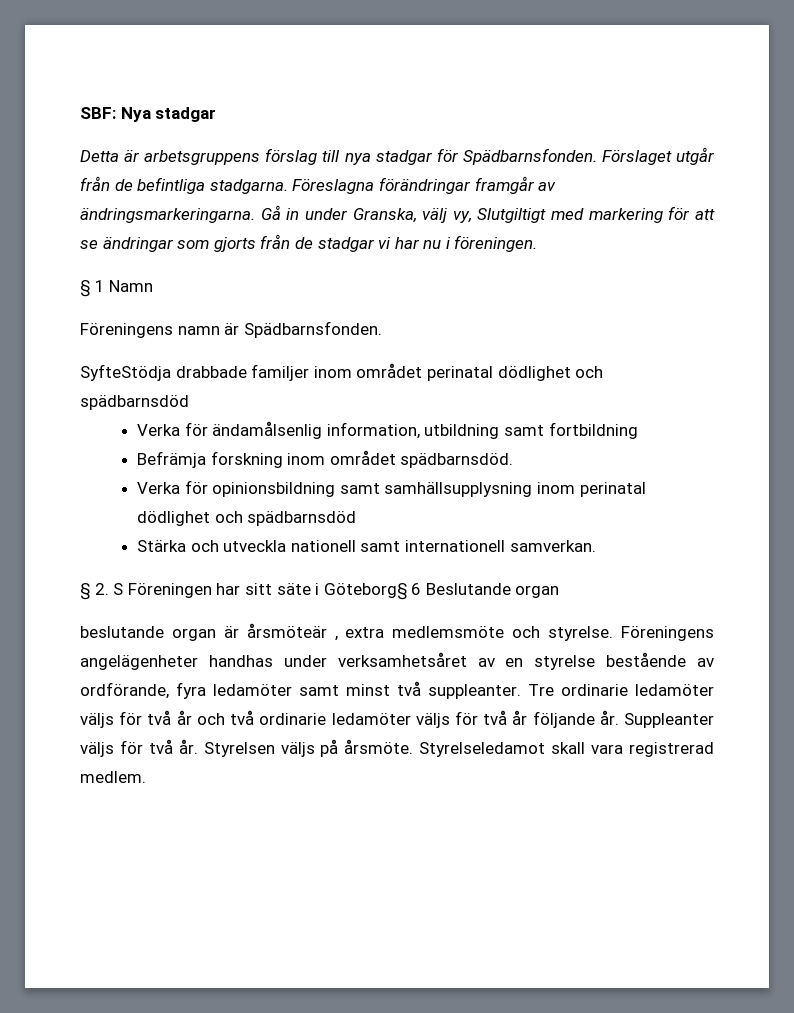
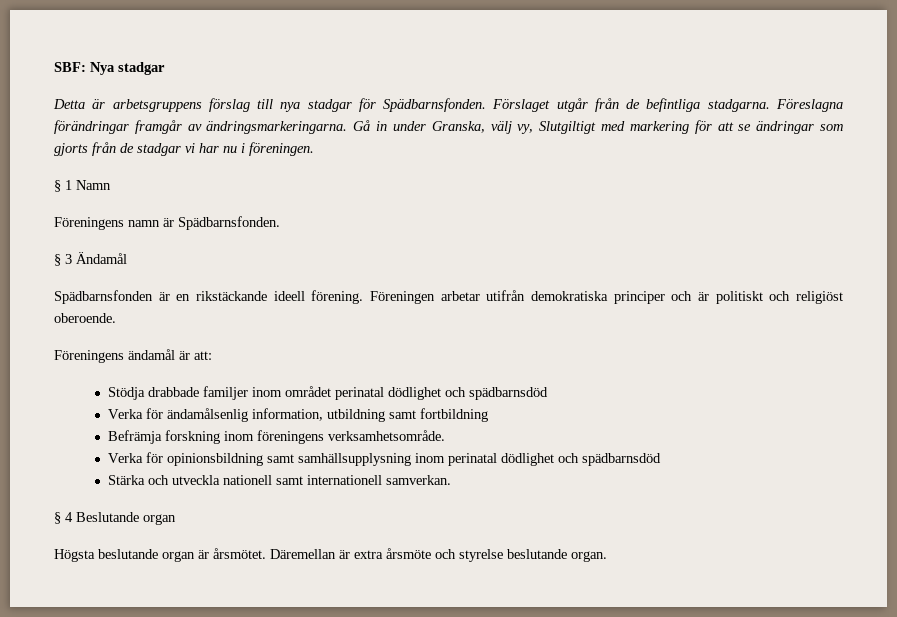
- SyfteStödja drabbade familjer inom området perinatal dödlighet och spädbarnsdöd
+ § 3 Ändamål
+ Spädbarnsfonden är en rikstäckande ideell förening. Föreningen arbetar utifrån demokratiska principer och är politiskt och religiöst oberoende.
+ Föreningens ändamål är att:
+ Stödja drabbade familjer inom området perinatal dödlighet och spädbarnsdöd
- Befrämja forskning inom området spädbarnsdöd.
+ Befrämja forskning inom föreningens verksamhetsområde.
- § 2. S Föreningen har sitt säte i Göteborg§ 6 Beslutande organ
+ § 4 Beslutande organ
- beslutande organ är årsmöteär , extra medlemsmöte och styrelse. Föreningens angelägenheter handhas under verksamhetsåret av en styrelse bestående av ordförande, fyra ledamöter samt minst två suppleanter. Tre ordinarie ledamöter väljs för två år och två ordinarie ledamöter väljs för två år följande år. Suppleanter väljs för två år. Styrelsen väljs på årsmöte. Styrelseledamot skall vara registrerad medlem.
+ Högsta beslutande organ är årsmötet. Däremellan är extra årsmöte och styrelse beslutande organ.

